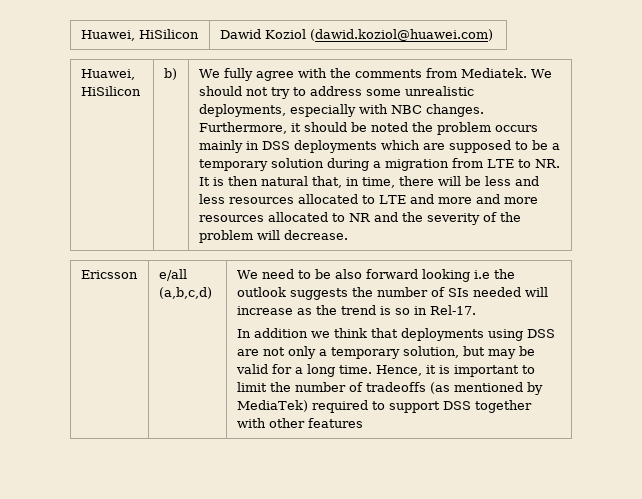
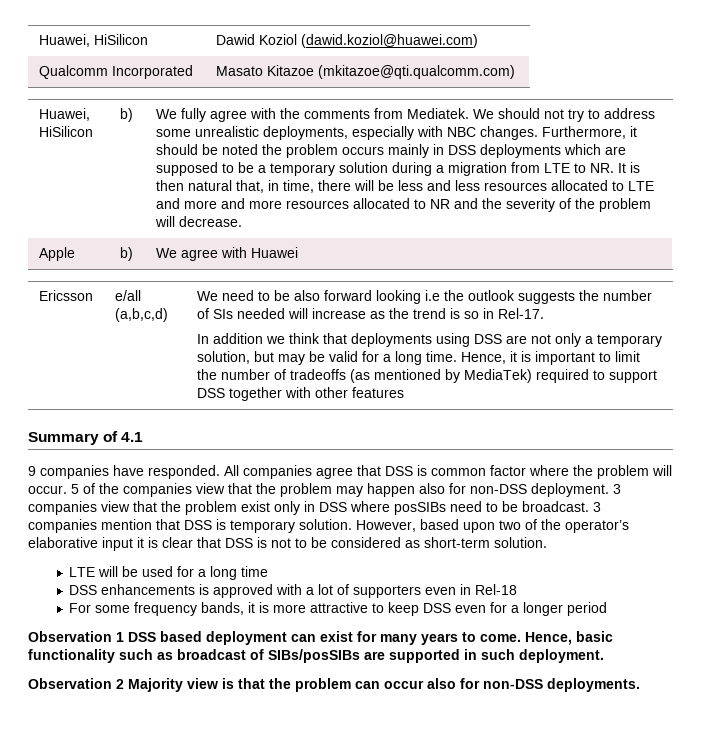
+ Qualcomm Incorporated | Masato Kitazoe (mkitazoe@qti.qualcomm.com)
+ Apple | b) | We agree with Huawei
+ Summary of 4.1
+ 9 companies have responded. All companies agree that DSS is common factor where the problem will occur. 5 of the companies view that the problem may happen also for non-DSS deployment. 3 companies view that the problem exist only in DSS where posSIBs need to be broadcast. 3 companies mention that DSS is temporary solution. However, based upon two of the operator’s elaborative input it is clear that DSS is not to be considered as short-term solution.
+ LTE will be used for a long time
+ DSS enhancements is approved with a lot of supporters even in Rel-18
+ For some frequency bands, it is more attractive to keep DSS even for a longer period
+ Observation 1 DSS based deployment can exist for many years to come. Hence, basic functionality such as broadcast of SIBs/posSIBs are supported in such deployment.
+ Observation 2 Majority view is that the problem can occur also for non-DSS deployments.

